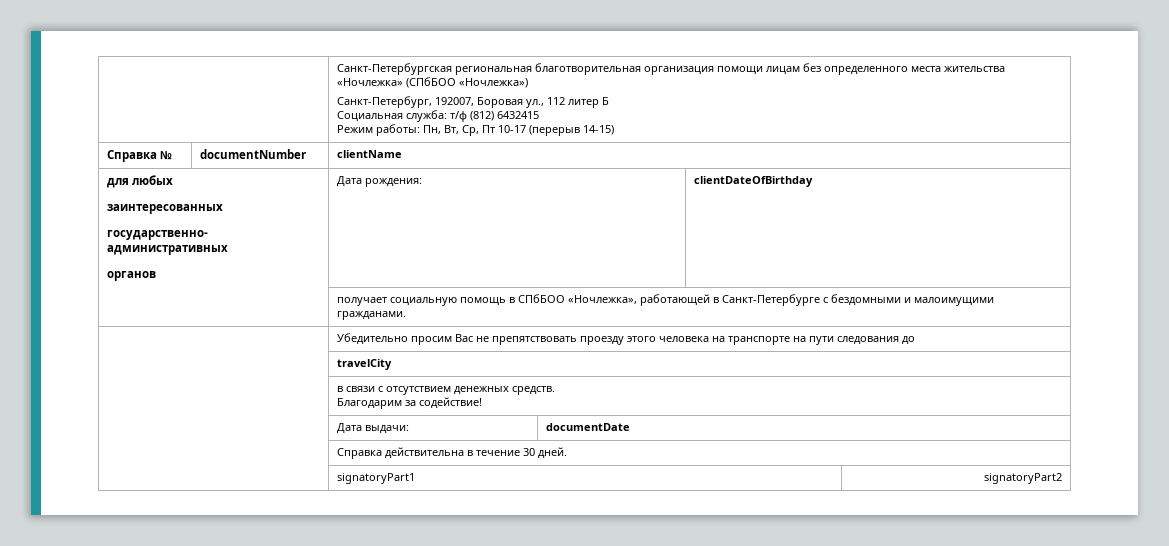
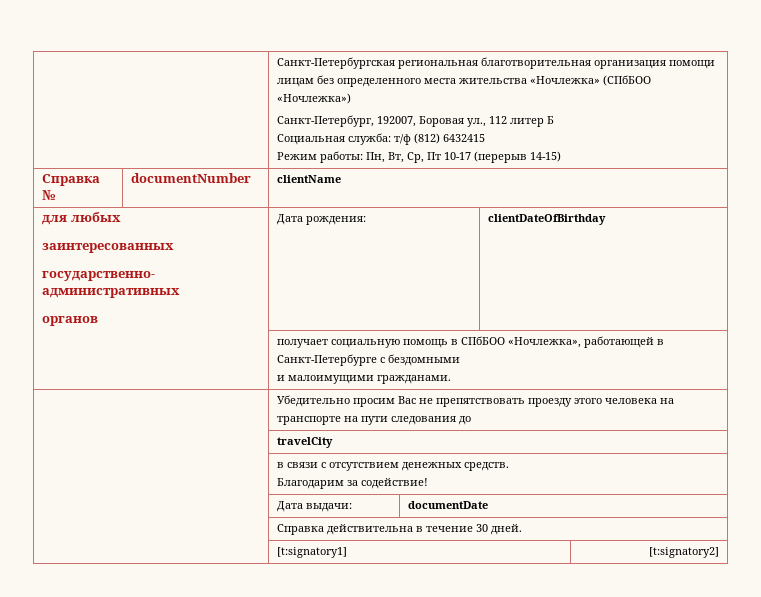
- | получает социальную помощь в СПбБОО «Ночлежка», работающей в Санкт-Петербурге с бездомными и малоимущими гражданами.
+ | получает социальную помощь в СПбБОО «Ночлежка», работающей в Санкт-Петербурге с бездомными
+ и малоимущими гражданами.
- | signatoryPart1 | signatoryPart2
+ | [t:signatory1] | [t:signatory2]

